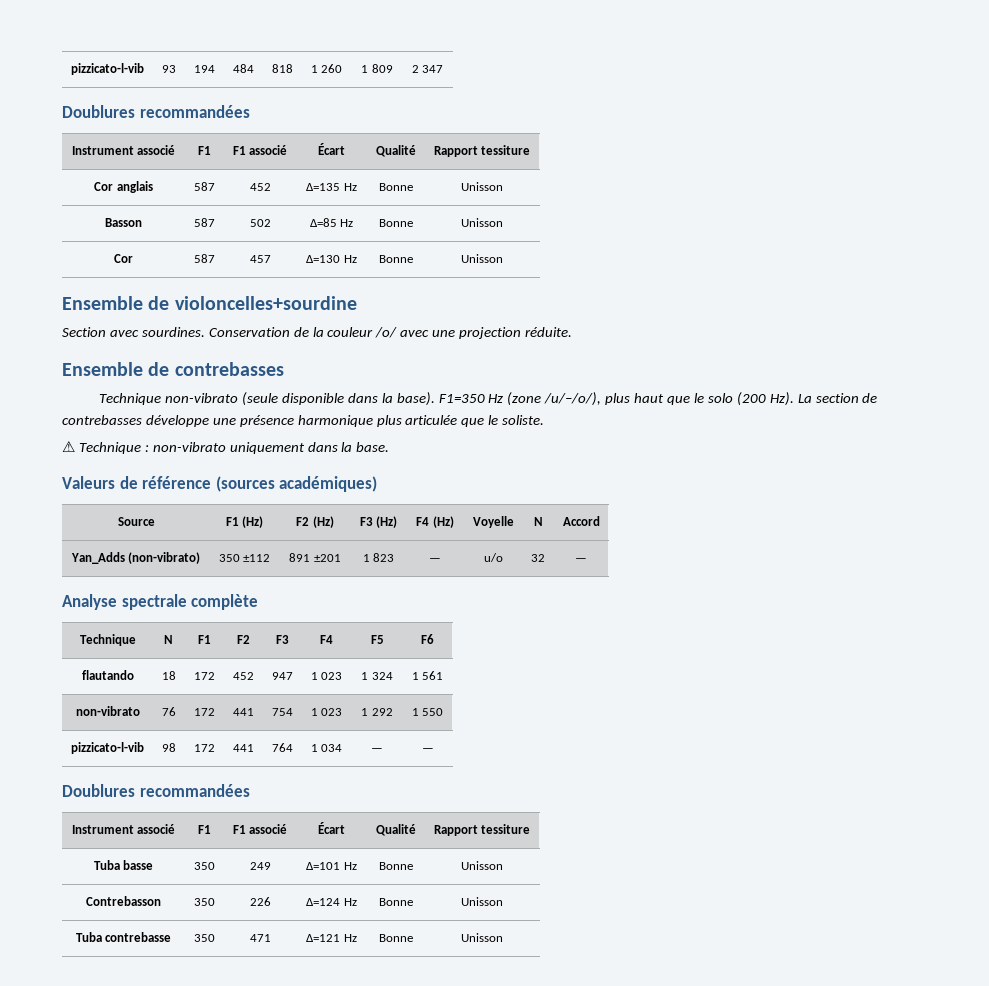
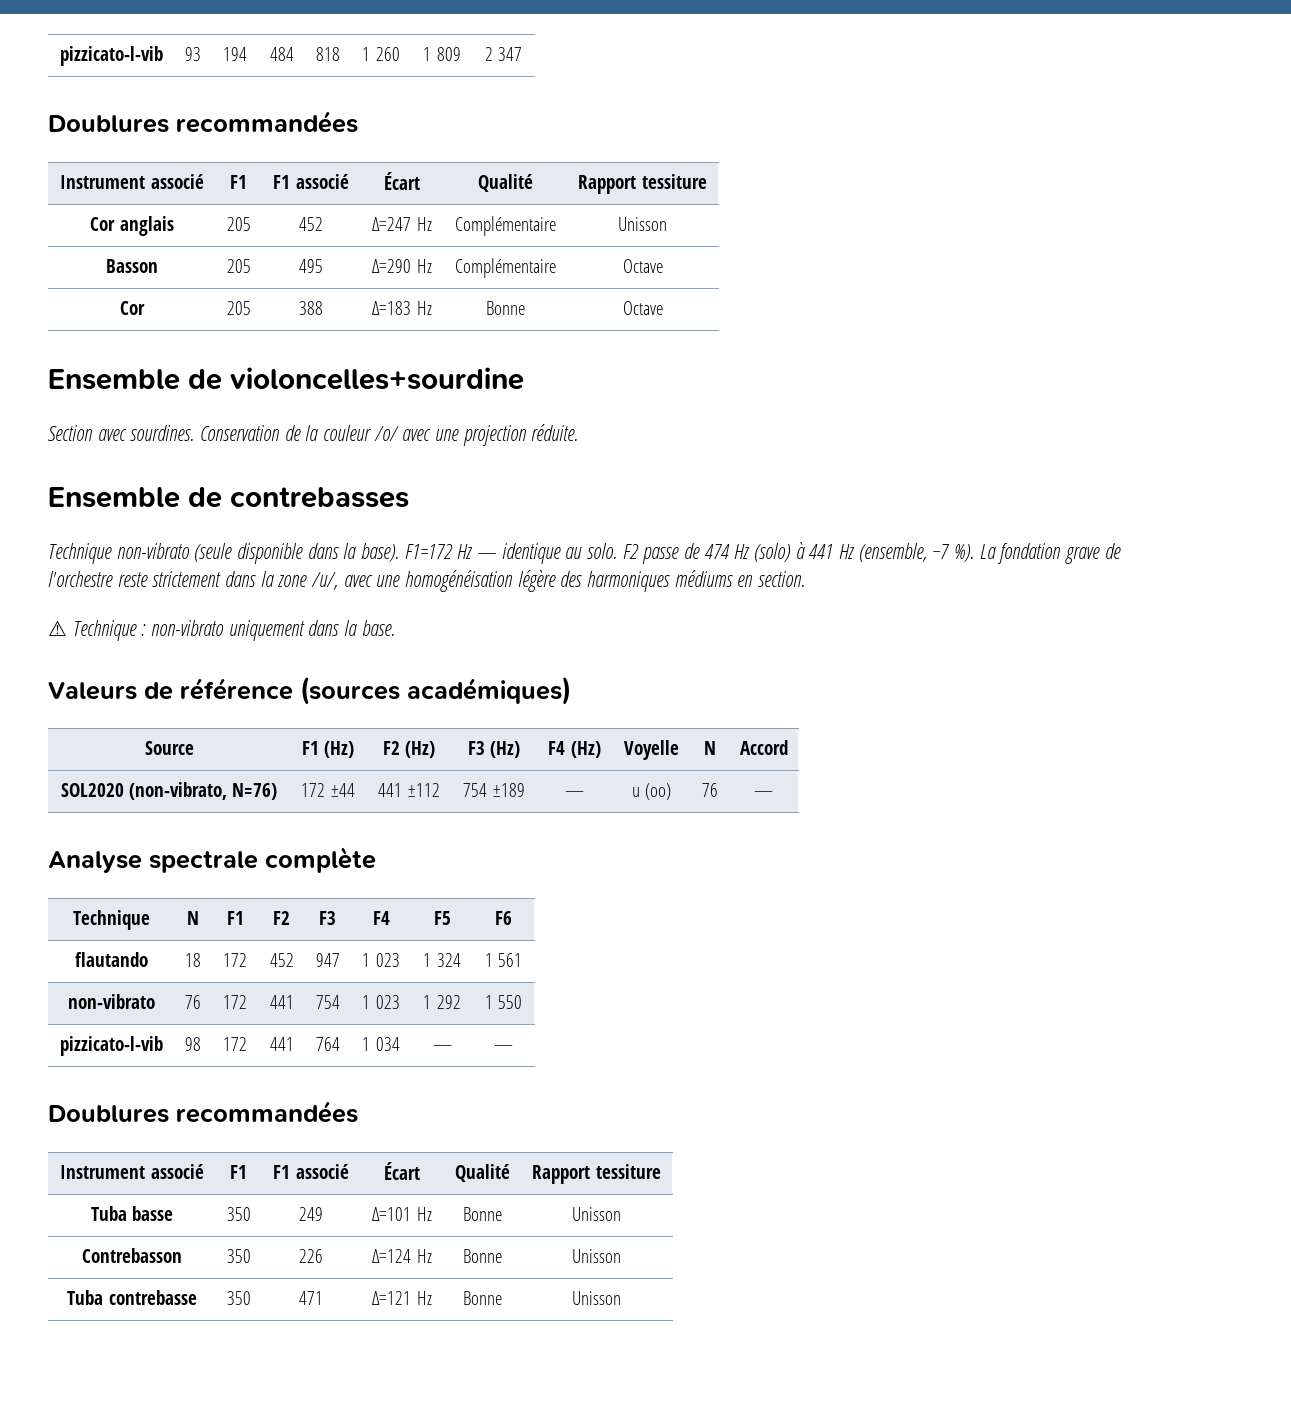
- Cor anglais | 587 | 452 | Δ=135 Hz | Bonne | Unisson
+ Cor anglais | 205 | 452 | Δ=247 Hz | Complémentaire | Unisson
- Basson | 587 | 502 | Δ=85 Hz | Bonne | Unisson
- Cor | 587 | 457 | Δ=130 Hz | Bonne | Unisson
+ Basson | 205 | 495 | Δ=290 Hz | Complémentaire | Octave
+ Cor | 205 | 388 | Δ=183 Hz | Bonne | Octave
- F1=350 Hz (zone /u/–/o/), plus haut que le solo (200 Hz). La section de contrebasses développe une présence harmonique plus articulée que le soliste.
+ F1=172 Hz — identique au solo. F2 passe de 474 Hz (solo) à 441 Hz (ensemble, −7 %). La fondation grave de l'orchestre reste strictement dans la zone /u/, avec une homogénéisation légère des harmoniques médiums en section.
- Yan_Adds (non-vibrato) | 350 ±112 | 891 ±201 | 1 823 | — | u/o | 32 | —
+ SOL2020 (non-vibrato, N=76) | 172 ±44 | 441 ±112 | 754 ±189 | — | u (oo) | 76 | —

